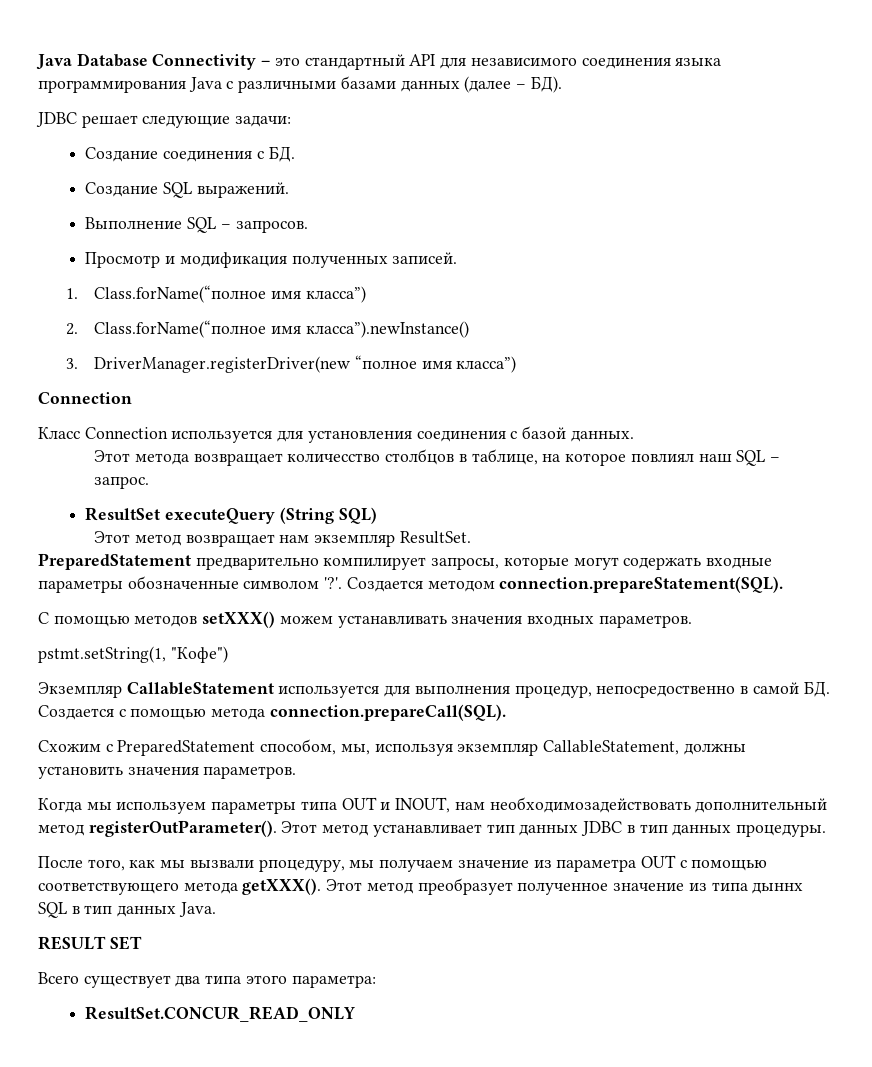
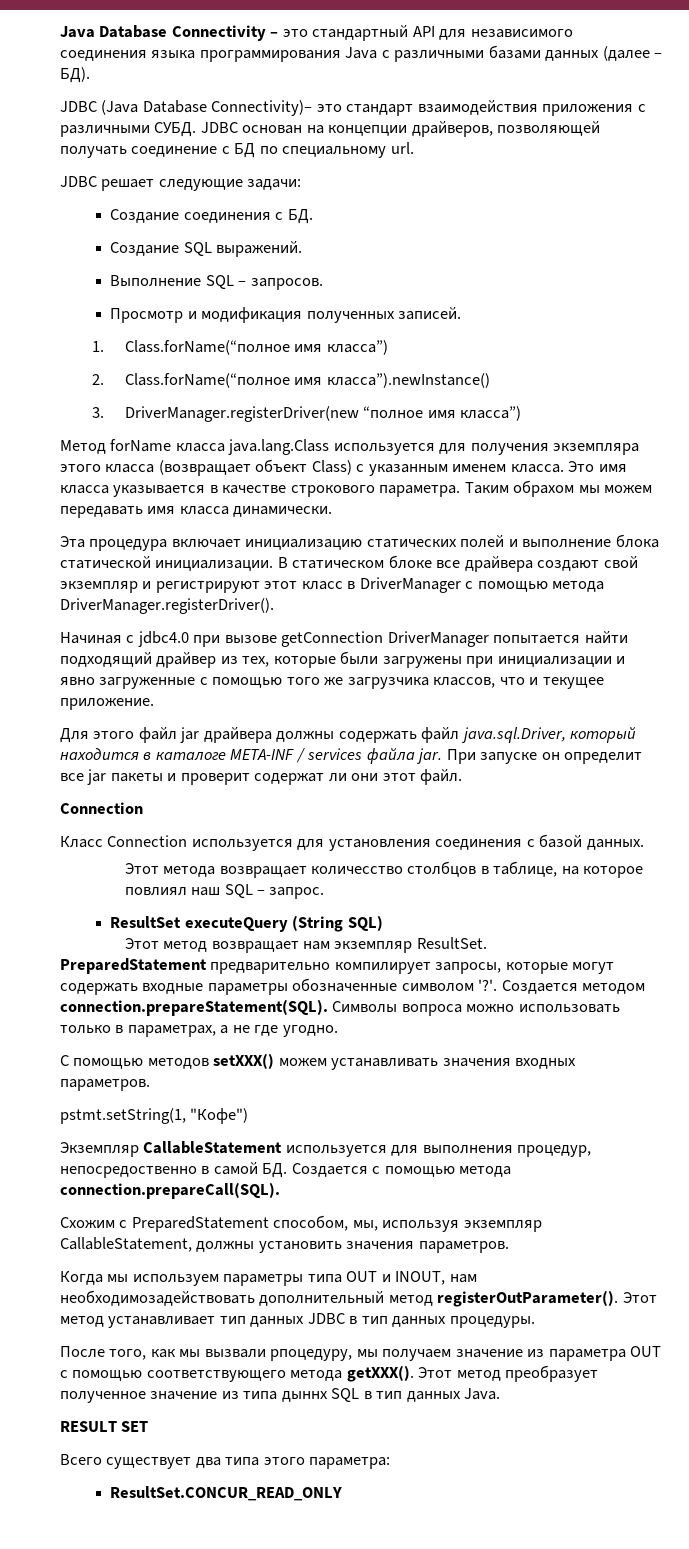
+ JDBC (Java Database Connectivity)– это стандарт взаимодействия приложения с различными СУБД. JDBC основан на концепции драйверов, позволяющей получать соединение с БД по специальному url.
+ Метод forName класса java.lang.Class используется для получения экземпляра этого класса (возвращает объект Class) с указанным именем класса. Это имя класса указывается в качестве строкового параметра. Таким обрахом мы можем передавать имя класса динамически.
+ Эта процедура включает инициализацию статических полей и выполнение блока статической инициализации. В статическом блоке все драйвера создают свой экземпляр и регистрируют этот класс в DriverManager с помощью метода DriverManager.registerDriver().
+ Начиная с jdbc4.0 при вызове getConnection DriverManager попытается найти подходящий драйвер из тех, которые были загружены при инициализации и явно загруженные с помощью того же загрузчика классов, что и текущее приложение.
+ Для этого файл jar драйвера должны содержать файл java.sql.Driver, который находится в каталоге META-INF / services файла jar. При запуске он определит все jar пакеты и проверит содержат ли они этот файл.
- Создается методом connection.prepareStatement(SQL).
+ Создается методом connection.prepareStatement(SQL). Символы вопроса можно использовать только в параметрах, а не где угодно.

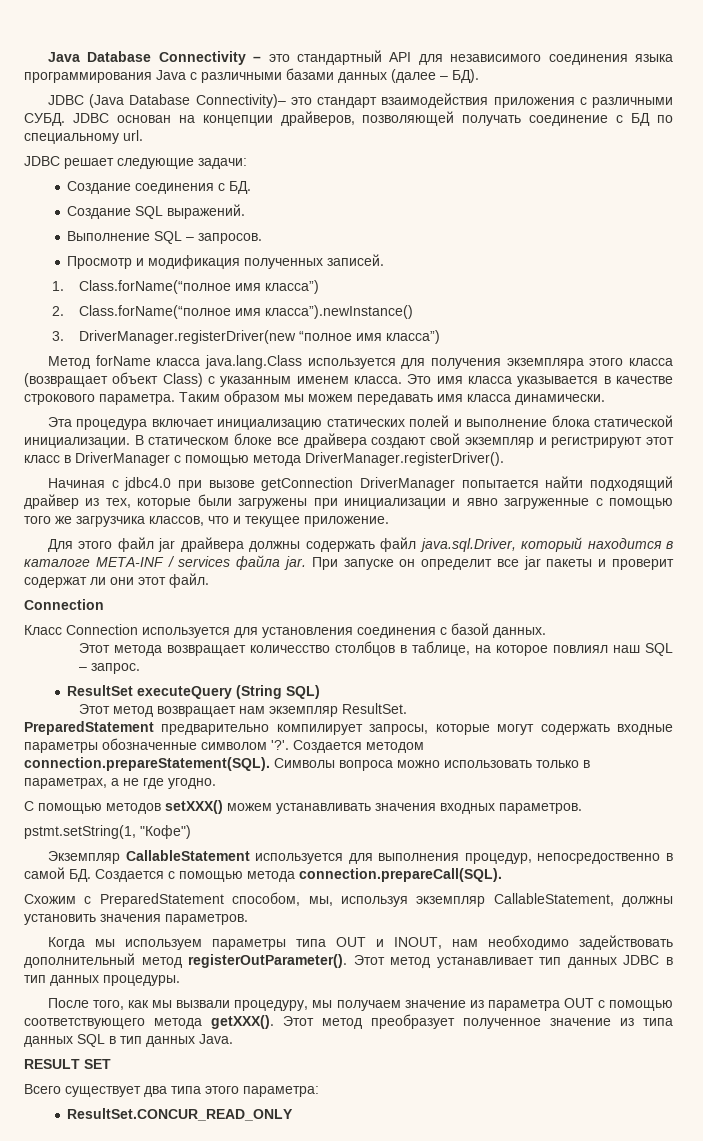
- Таким обрахом мы можем передавать имя класса динамически.
+ Таким образом мы можем передавать имя класса динамически.
- Когда мы используем параметры типа OUT и INOUT, нам необходимозадействовать дополнительный метод registerOutParameter().
+ Когда мы используем параметры типа OUT и INOUT, нам необходимо задействовать дополнительный метод registerOutParameter().
- После того, как мы вызвали рпоцедуру, мы получаем значение из параметра OUT с помощью соответствующего метода getXXX().
+ После того, как мы вызвали процедуру, мы получаем значение из параметра OUT с помощью соответствующего метода getXXX().
- Этот метод преобразует полученное значение из типа дыннх SQL в тип данных Java.
+ Этот метод преобразует полученное значение из типа данных SQL в тип данных Java.

